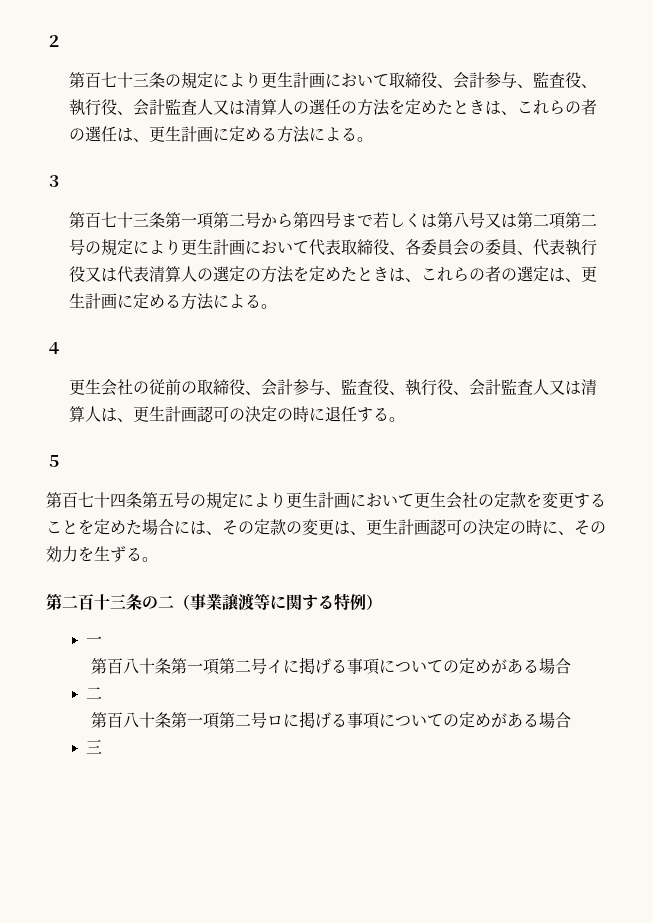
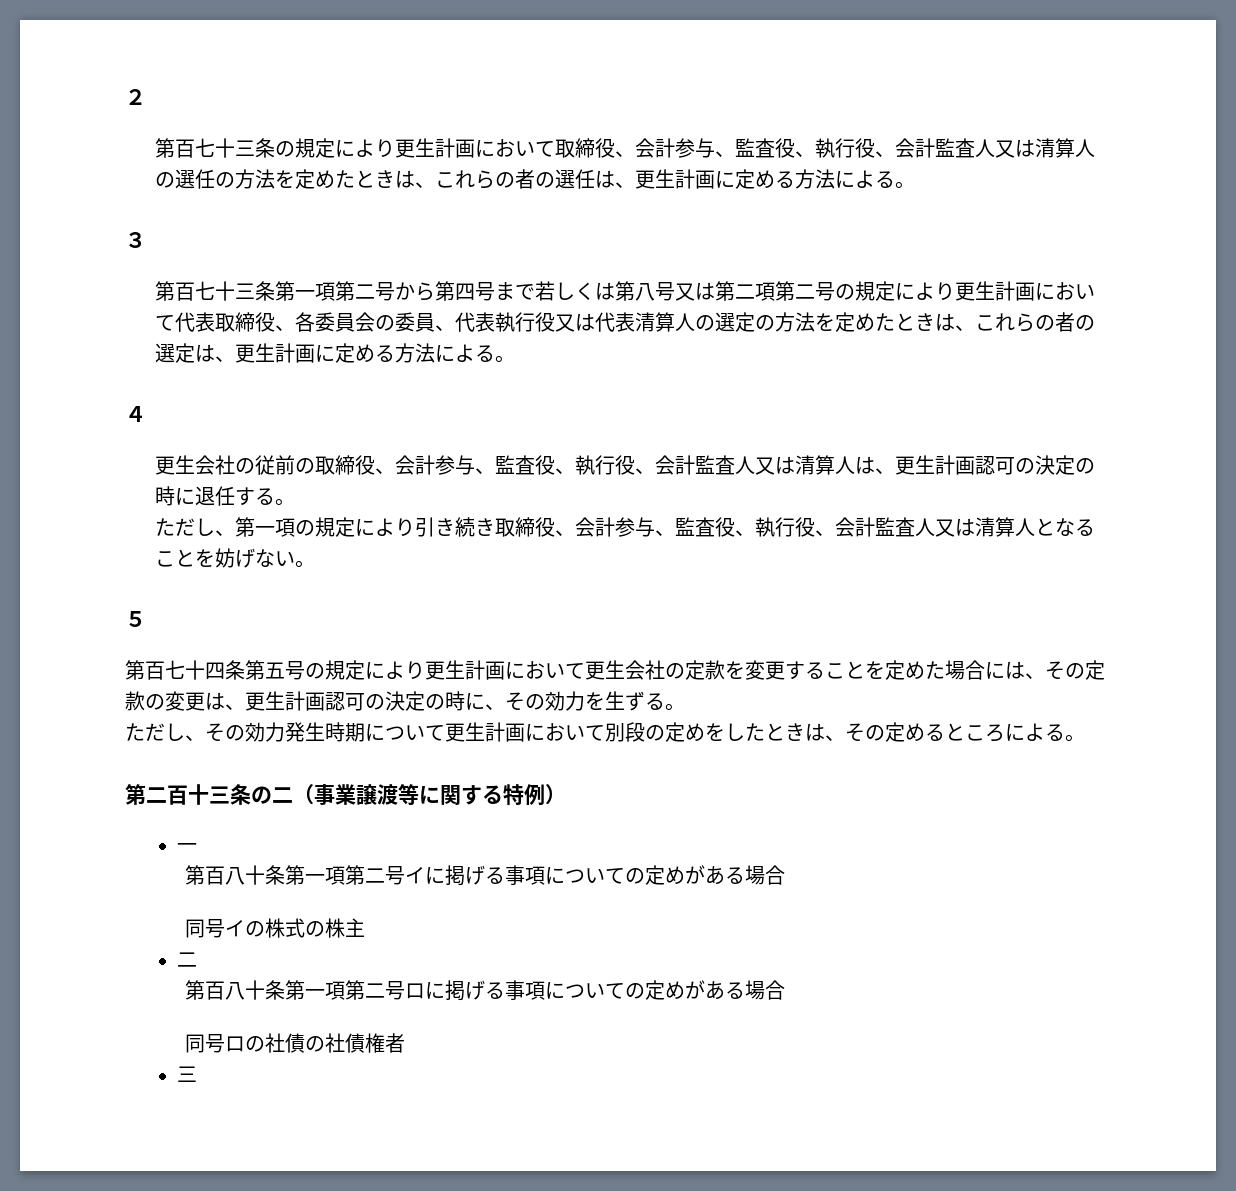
+ ただし、第一項の規定により引き続き取締役、会計参与、監査役、執行役、会計監査人又は清算人となることを妨げない。
+ ただし、その効力発生時期について更生計画において別段の定めをしたときは、その定めるところによる。
+ 同号イの株式の株主
+ 同号ロの社債の社債権者

